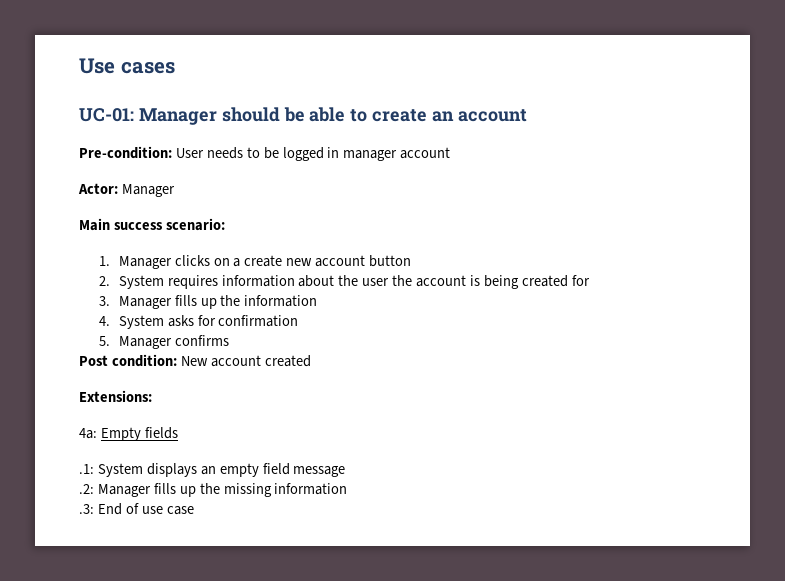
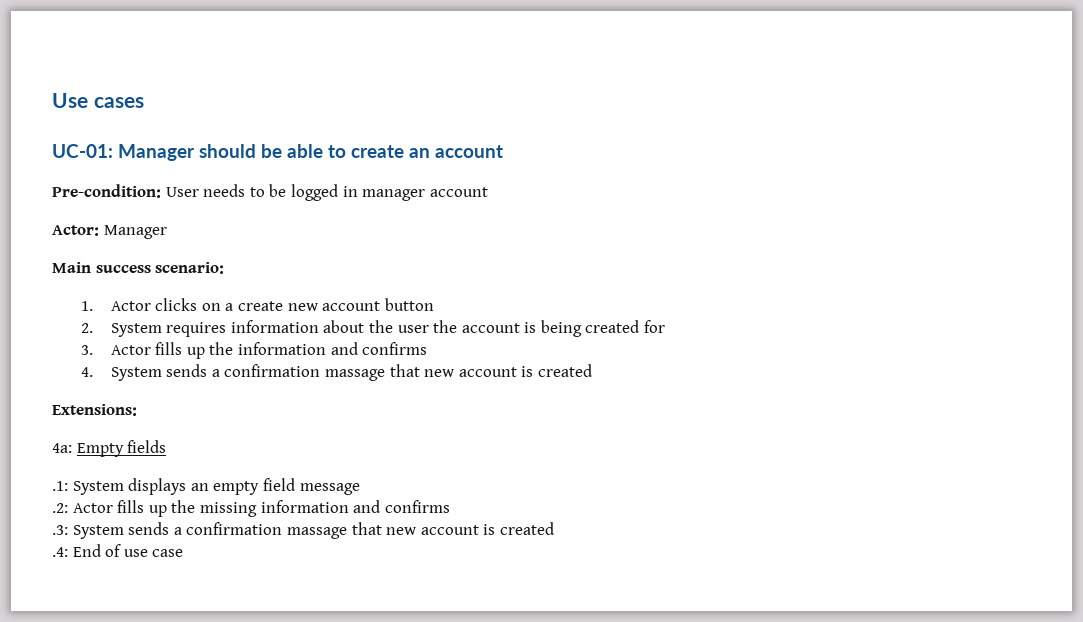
- 1. Manager clicks on a create new account button
+ 1. Actor clicks on a create new account button
- 3. Manager fills up the information
+ 3. Actor fills up the information and confirms
- 4. System asks for confirmation
- 5. Manager confirms
- Post condition: New account created
+ 4. System sends a confirmation massage that new account is created
- .2: Manager fills up the missing information
+ .2: Actor fills up the missing information and confirms
- .3: End of use case
+ .3: System sends a confirmation massage that new account is created
+ .4: End of use case

